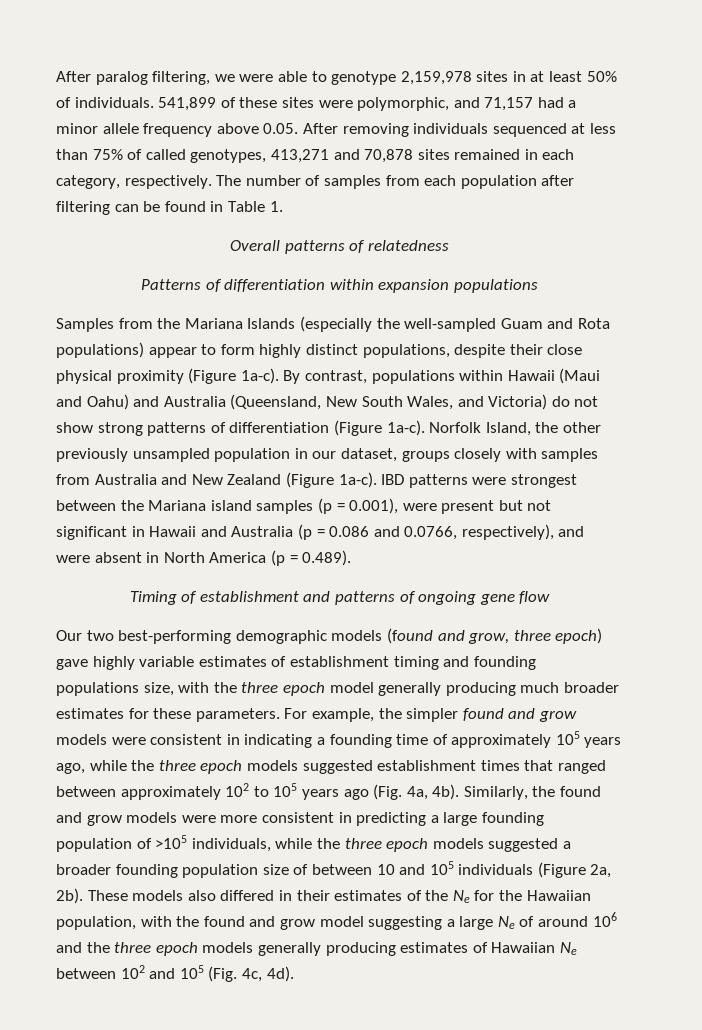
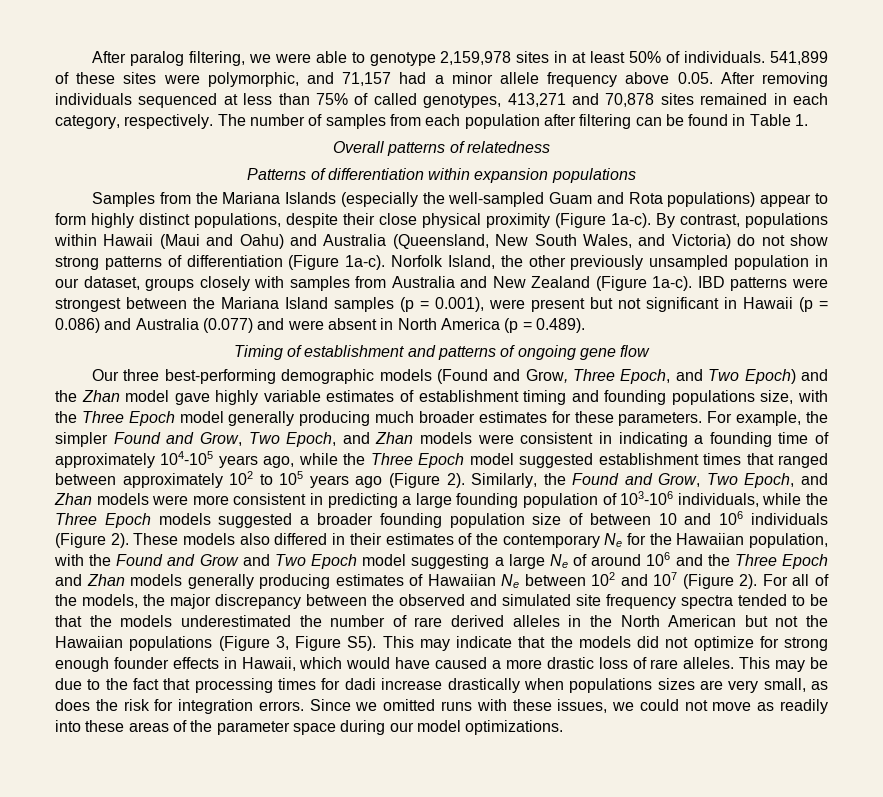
- IBD patterns were strongest between the Mariana island samples (p = 0.001), were present but not significant in Hawaii and Australia (p = 0.086 and 0.0766, respectively), and were absent in North America (p = 0.489).
+ IBD patterns were strongest between the Mariana Island samples (p = 0.001), were present but not significant in Hawaii (p = 0.086) and Australia (0.077) and were absent in North America (p = 0.489).
- Our two best-performing demographic models (found and grow, three epoch) gave highly variable estimates of establishment timing and founding populations size, with the three epoch model generally producing much broader estimates for these parameters.
+ Our three best-performing demographic models (Found and Grow, Three Epoch, and Two Epoch) and the Zhan model gave highly variable estimates of establishment timing and founding populations size, with the Three Epoch model generally producing much broader estimates for these parameters.
- For example, the simpler found and grow models were consistent in indicating a founding time of approximately 105 years ago, while the three epoch models suggested establishment times that ranged between approximately 102 to 105 years ago (Fig. 4a, 4b). Similarly, the found and grow models were more consistent in predicting a large founding population of >105 individuals, while the three epoch models suggested a broader founding population size of between 10 and 105 individuals (Figure 2a, 2b).
+ For example, the simpler Found and Grow, Two Epoch, and Zhan models were consistent in indicating a founding time of approximately 104-105 years ago, while the Three Epoch model suggested establishment times that ranged between approximately 102 to 105 years ago (Figure 2). Similarly, the Found and Grow, Two Epoch, and Zhan models were more consistent in predicting a large founding population of 103-106 individuals, while the Three Epoch models suggested a broader founding population size of between 10 and 106 individuals (Figure 2).
- These models also differed in their estimates of the Ne for the Hawaiian population, with the found and grow model suggesting a large Ne of around 106 and the three epoch models generally producing estimates of Hawaiian Ne between 102 and 105 (Fig. 4c, 4d).
+ These models also differed in their estimates of the contemporary Ne for the Hawaiian population, with the Found and Grow and Two Epoch model suggesting a large Ne of around 106 and the Three Epoch and Zhan models generally producing estimates of Hawaiian Ne between 102 and 107 (Figure 2). For all of the models, the major discrepancy between the observed and simulated site frequency spectra tended to be that the models underestimated the number of rare derived alleles in the North American but not the Hawaiian populations (Figure 3, Figure S5). This may indicate that the models did not optimize for strong enough founder effects in Hawaii, which would have caused a more drastic loss of rare alleles. This may be due to the fact that processing times for dadi increase drastically when populations sizes are very small, as does the risk for integration errors. Since we omitted runs with these issues, we could not move as readily into these areas of the parameter space during our model optimizations.

